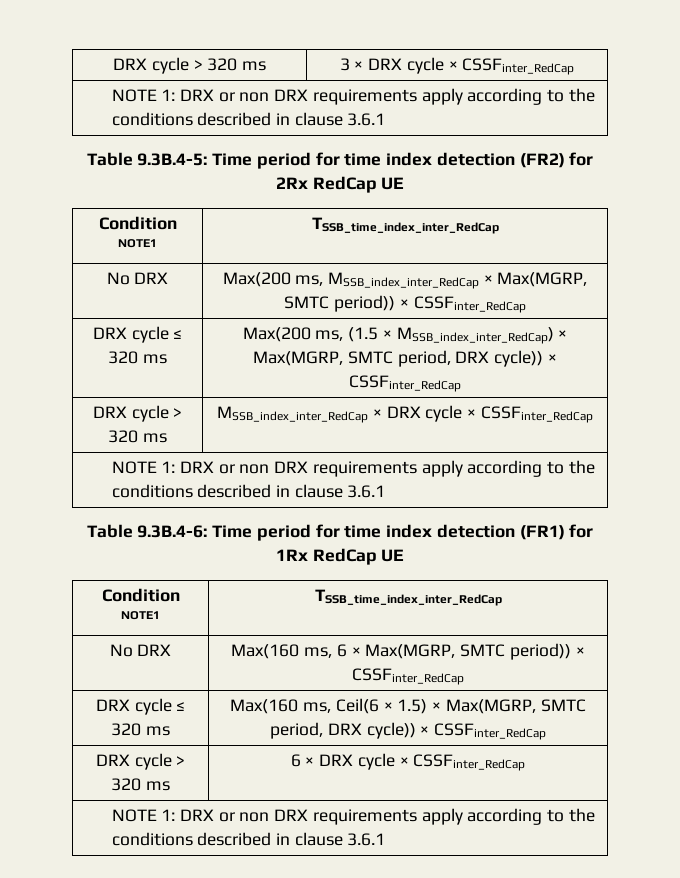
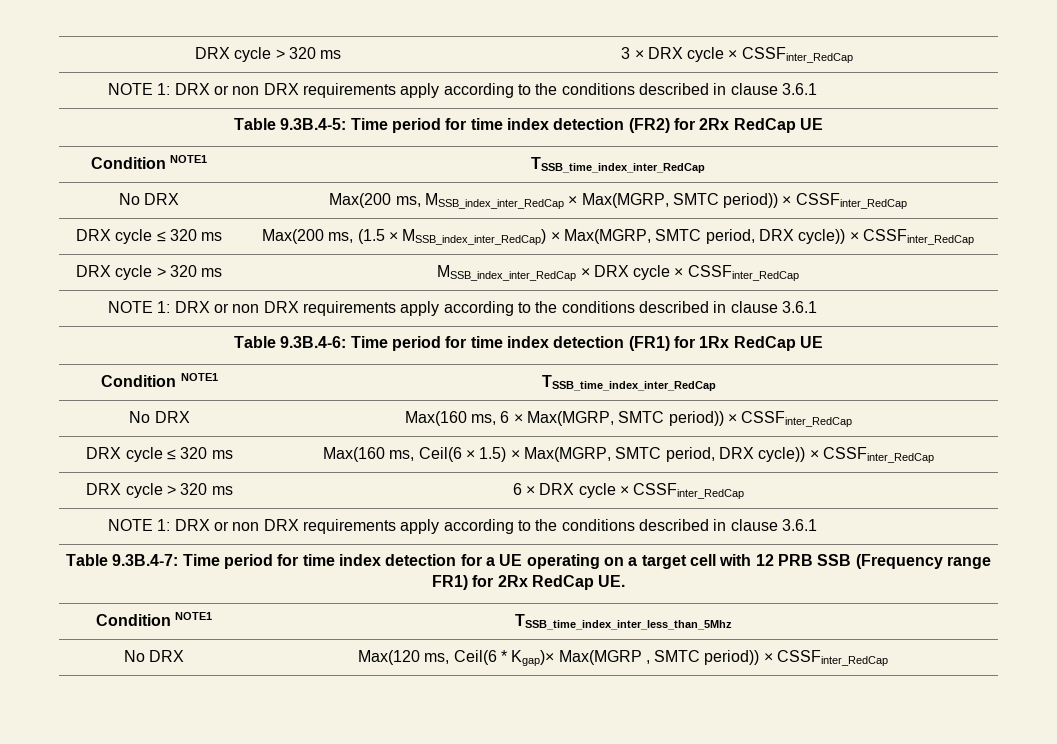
+ Table 9.3B.4-7: Time period for time index detection for a UE operating on a target cell with 12 PRB SSB (Frequency range FR1) for 2Rx RedCap UE.
+ Condition NOTE1 | TSSB_time_index_inter_less_than_5Mhz
+ No DRX | Max(120 ms, Ceil(6 * Kgap)× Max(MGRP , SMTC period)) × CSSFinter_RedCap

